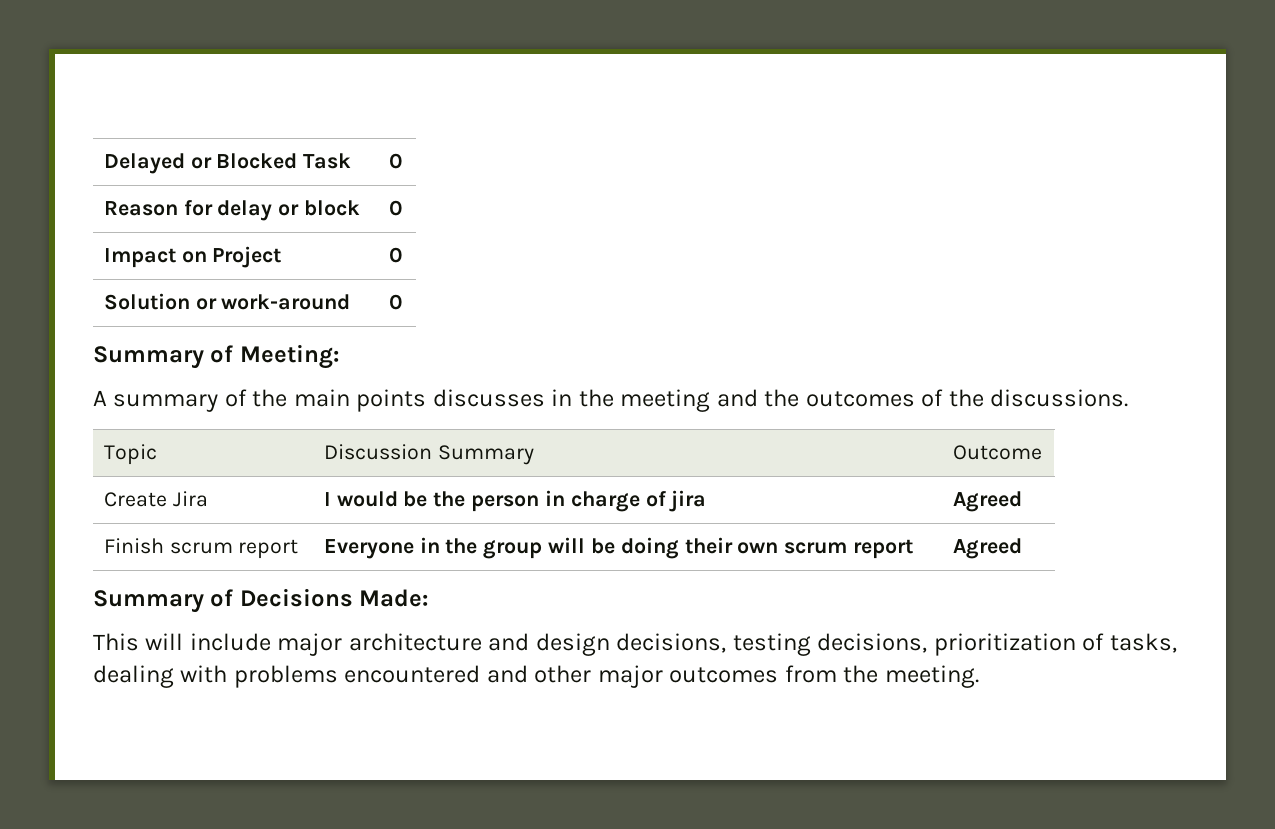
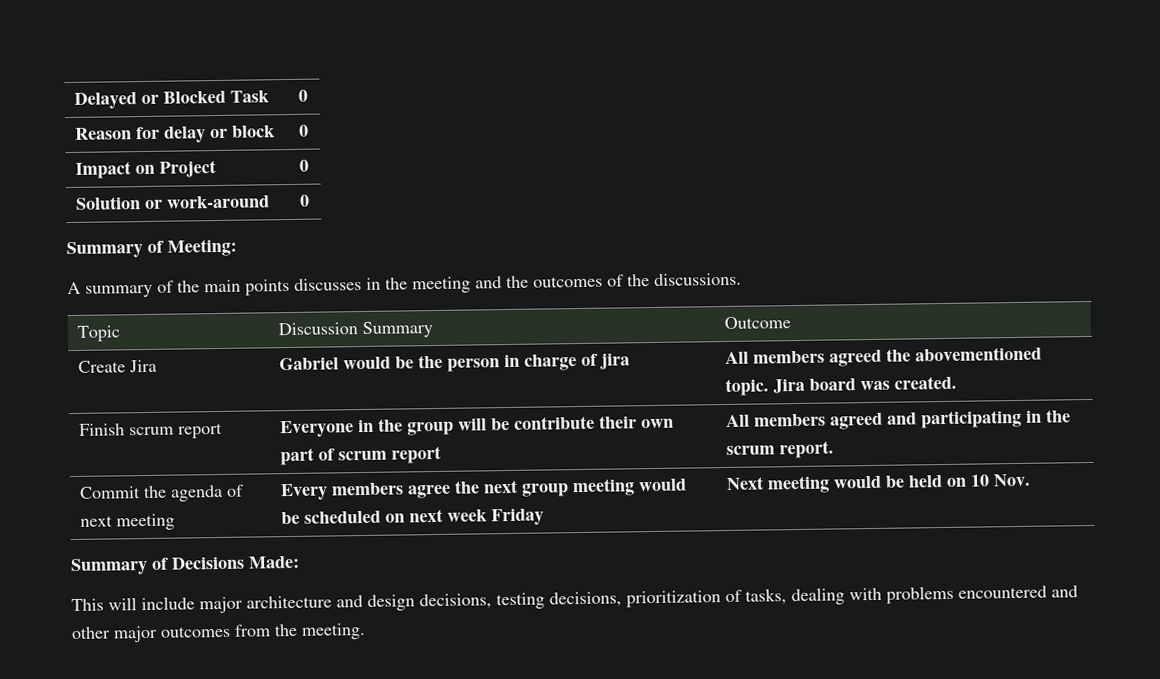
- Create Jira | I would be the person in charge of jira | Agreed
+ Create Jira | Gabriel would be the person in charge of jira | All members agreed the abovementioned topic. Jira board was created.
- Finish scrum report | Everyone in the group will be doing their own scrum report | Agreed
+ Finish scrum report | Everyone in the group will be contribute their own part of scrum report | All members agreed and participating in the scrum report.
+ Commit the agenda of next meeting | Every members agree the next group meeting would be scheduled on next week Friday | Next meeting would be held on 10 Nov.

